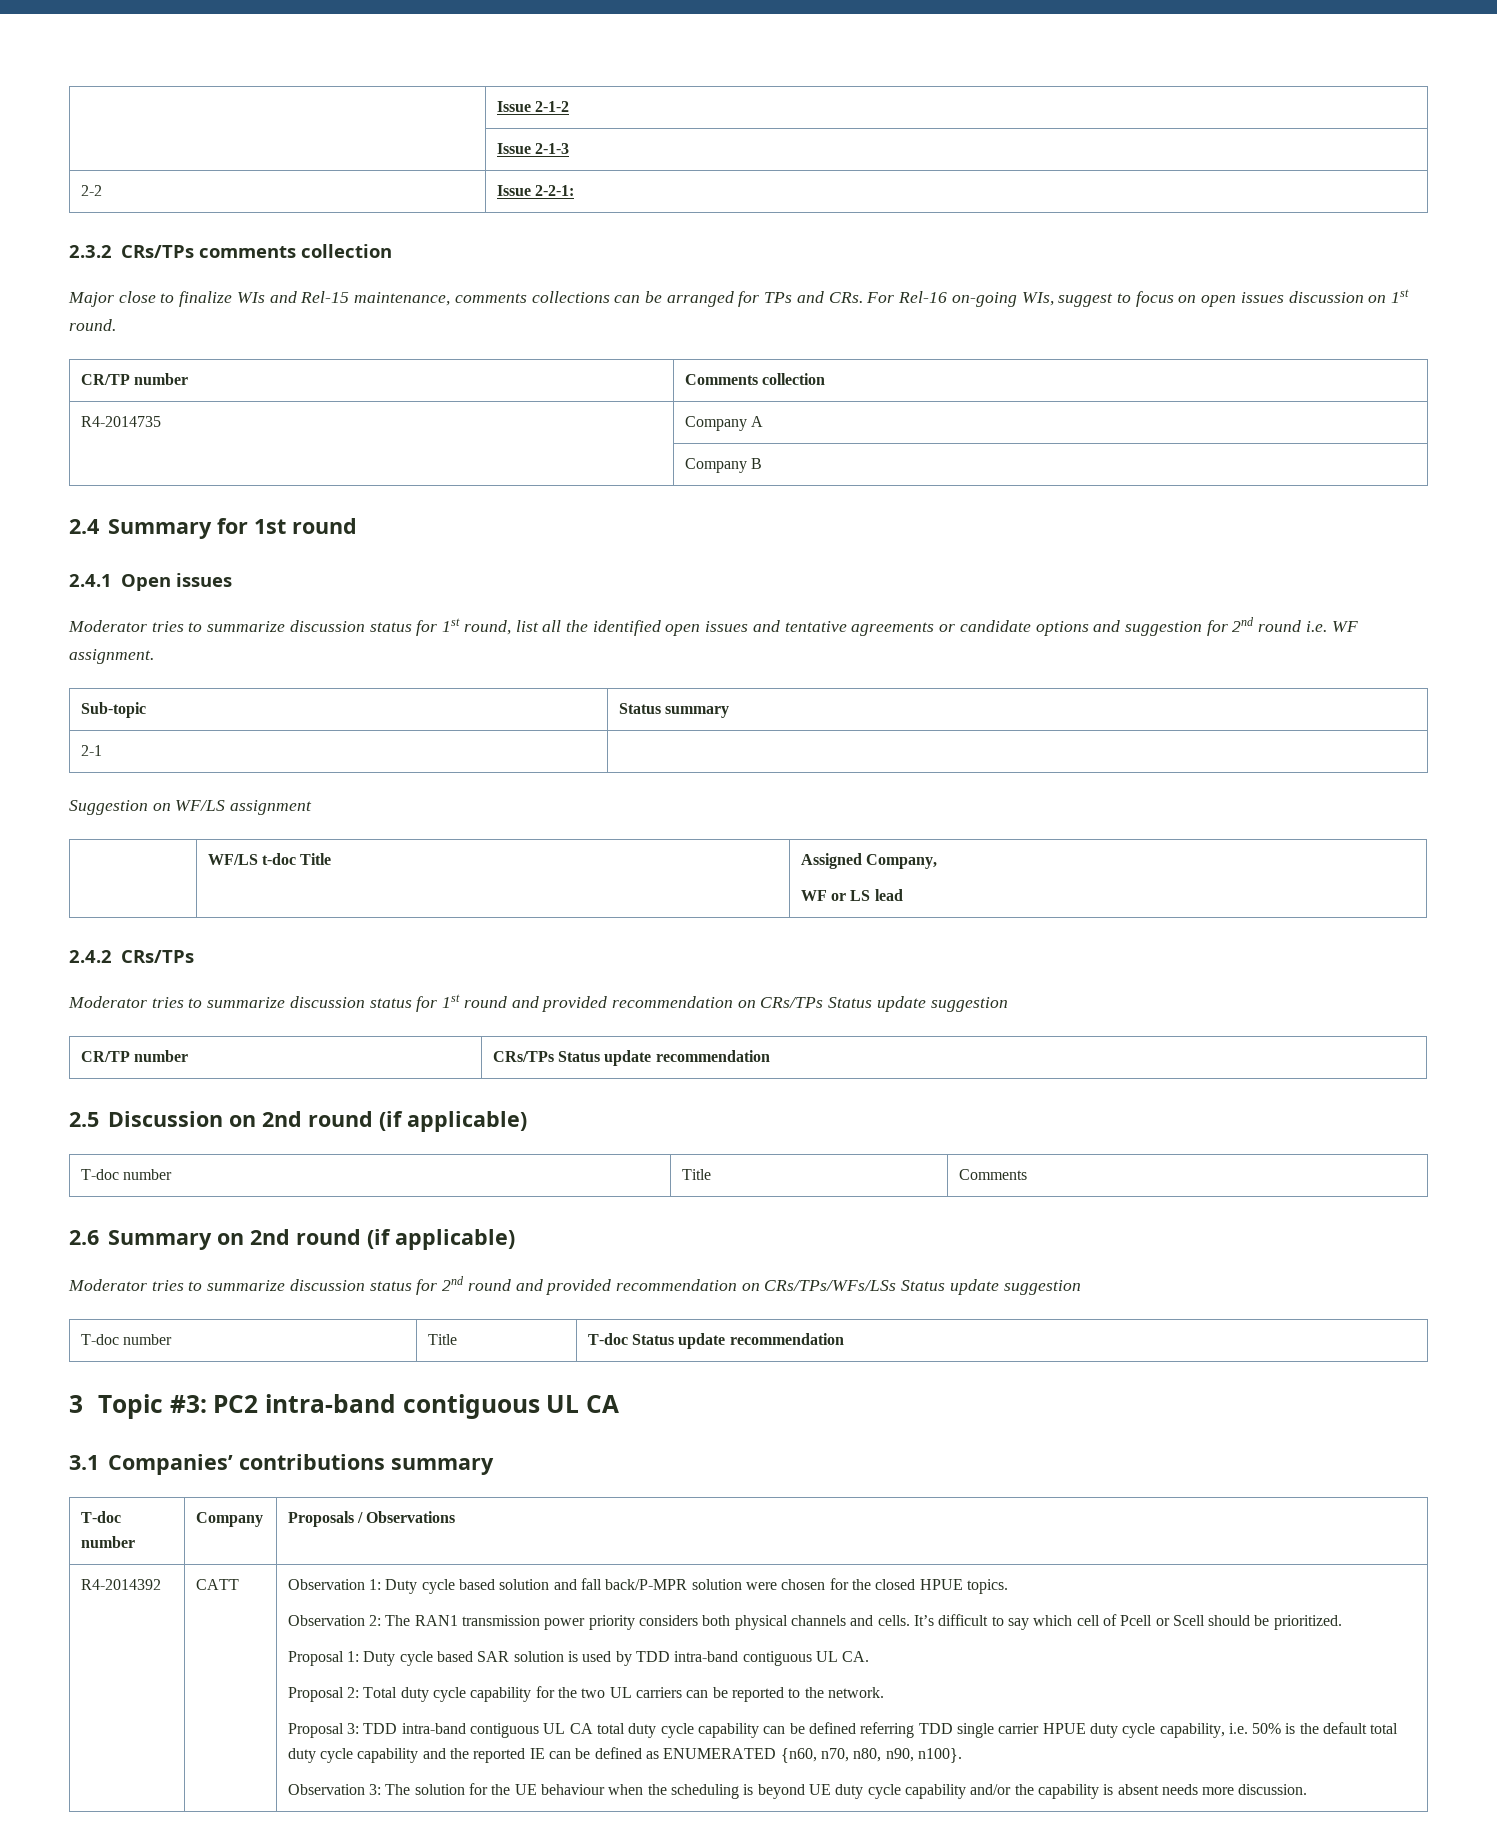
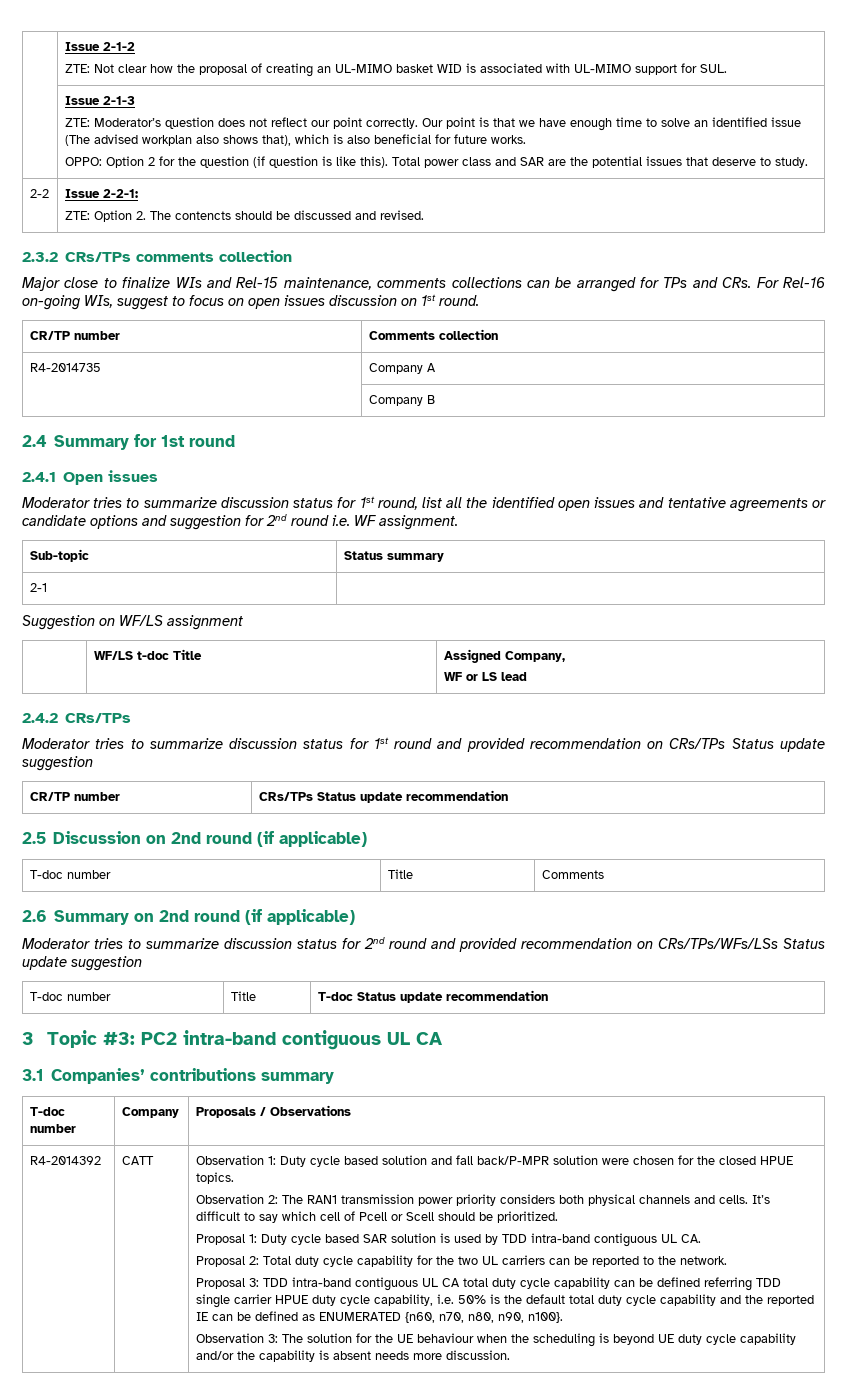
  | Issue 2-1-2
+ ZTE: Not clear how the proposal of creating an UL-MIMO basket WID is associated with UL-MIMO support for SUL.
  | Issue 2-1-3
+ ZTE: Moderator’s question does not reflect our point correctly. Our point is that we have enough time to solve an identified issue (The advised workplan also shows that), which is also beneficial for future works.
+ OPPO: Option 2 for the question (if question is like this). Total power class and SAR are the potential issues that deserve to study.
  2-2 | Issue 2-2-1:
+ ZTE: Option 2. The contencts should be discussed and revised.

